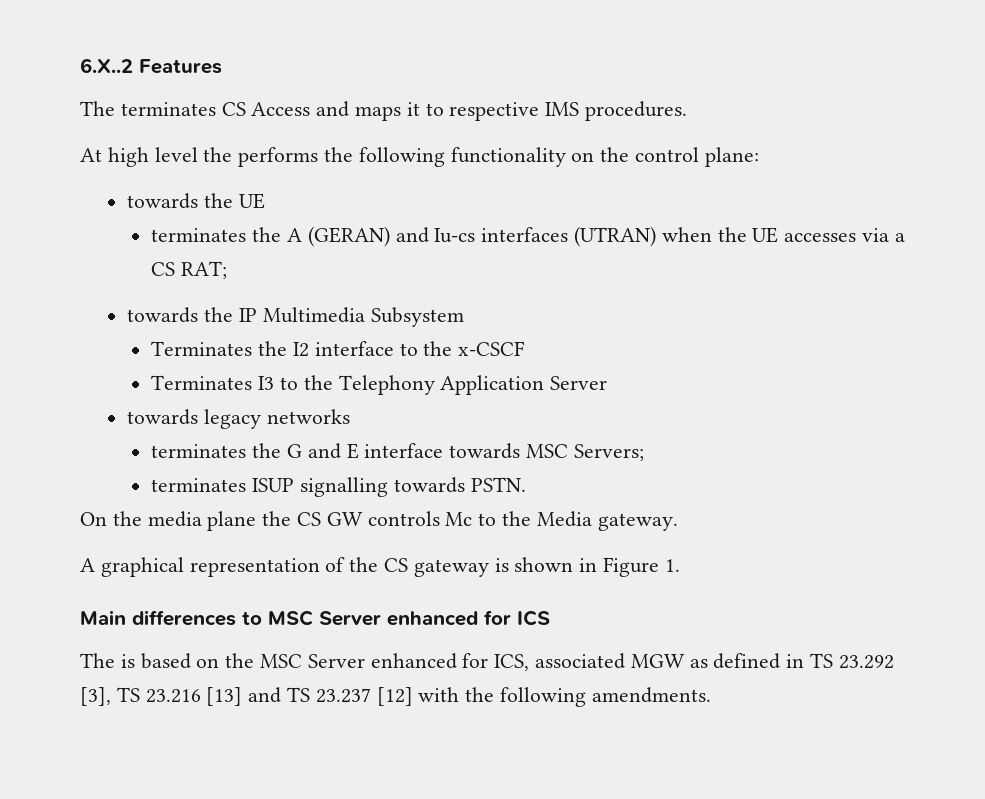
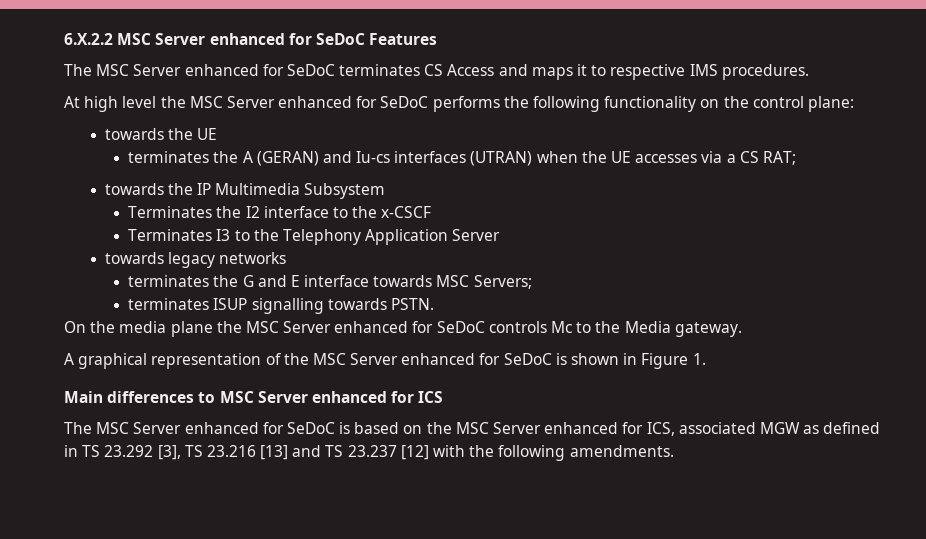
- 6.X..2 Features
- The terminates CS Access and maps it to respective IMS procedures.
+ 6.X.2.2 MSC Server enhanced for SeDoC Features
+ The MSC Server enhanced for SeDoC terminates CS Access and maps it to respective IMS procedures.
- At high level the performs the following functionality on the control plane:
+ At high level the MSC Server enhanced for SeDoC performs the following functionality on the control plane:
- On the media plane the CS GW controls Mc to the Media gateway.
+ On the media plane the MSC Server enhanced for SeDoC controls Mc to the Media gateway.
- A graphical representation of the CS gateway is shown in Figure 1.
+ A graphical representation of the MSC Server enhanced for SeDoC is shown in Figure 1.
- The is based on the MSC Server enhanced for ICS, associated MGW as defined in TS 23.292 [3], TS 23.216 [13] and TS 23.237 [12] with the following amendments.
+ The MSC Server enhanced for SeDoC is based on the MSC Server enhanced for ICS, associated MGW as defined in TS 23.292 [3], TS 23.216 [13] and TS 23.237 [12] with the following amendments.

